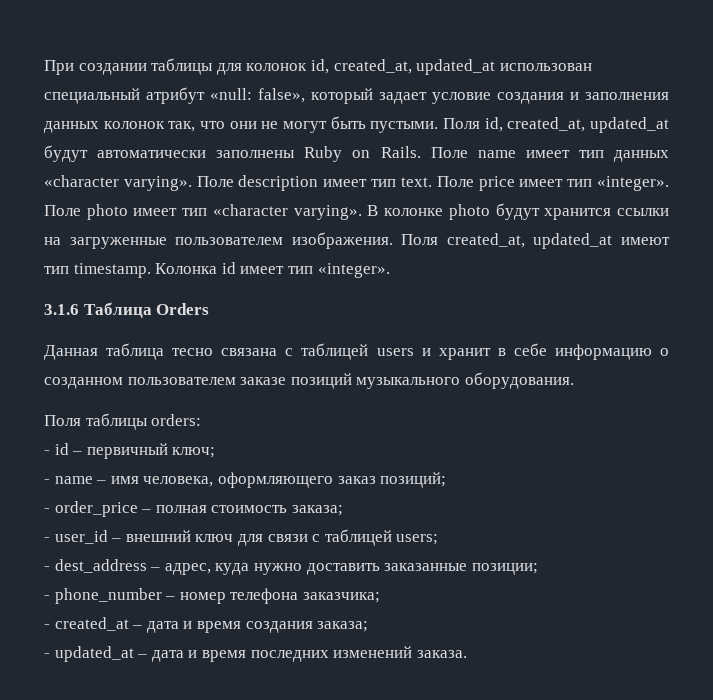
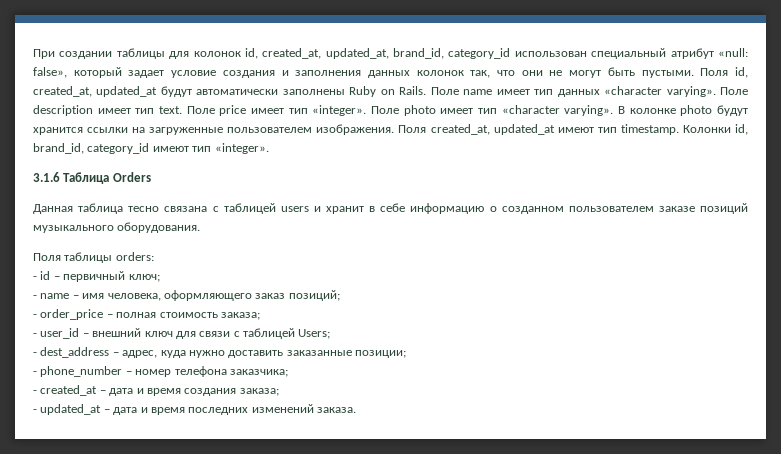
- При создании таблицы для колонок id, created_at, updated_at использован специальный атрибут «null: false», который задает условие создания и заполнения данных колонок так, что они не могут быть пустыми.
+ При создании таблицы для колонок id, created_at, updated_at, brand_id, category_id использован специальный атрибут «null: false», который задает условие создания и заполнения данных колонок так, что они не могут быть пустыми.
- Колонка id имеет тип «integer».
+ Колонки id, brand_id, category_id имеют тип «integer».
- - user_id – внешний ключ для связи с таблицей users;
+ - user_id – внешний ключ для связи с таблицей Users;

